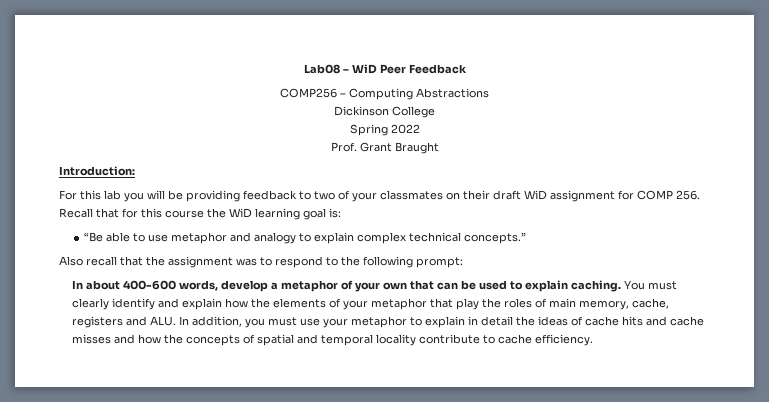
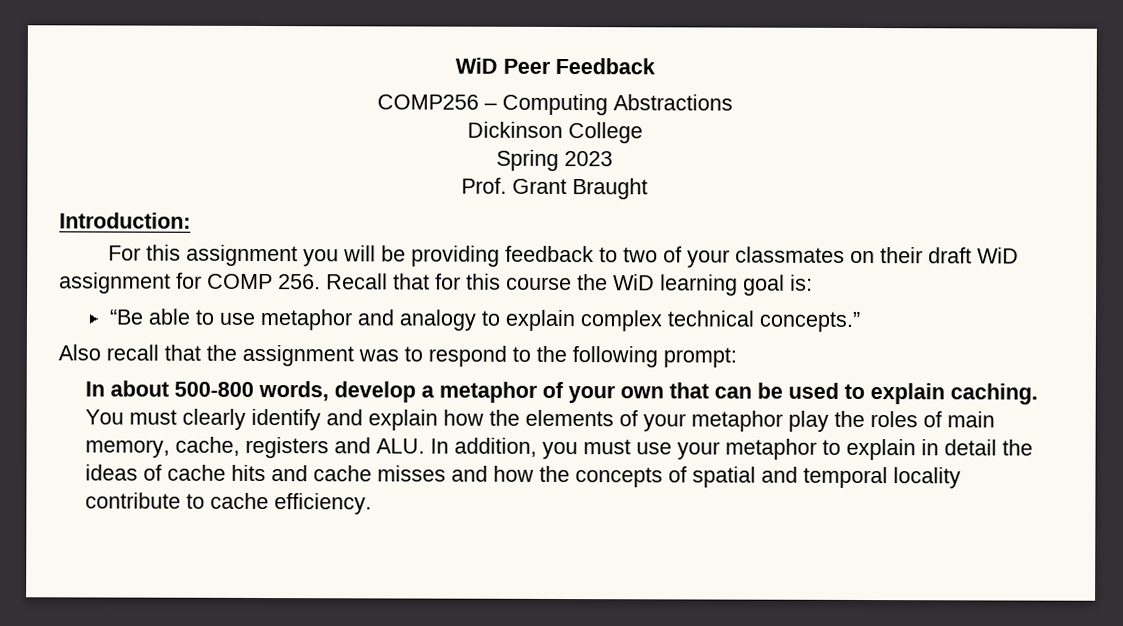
- Lab08 – WiD Peer Feedback
+ WiD Peer Feedback
- Spring 2022
+ Spring 2023
- For this lab you will be providing feedback to two of your classmates on their draft WiD assignment for COMP 256. Recall that for this course the WiD learning goal is:
+ For this assignment you will be providing feedback to two of your classmates on their draft WiD assignment for COMP 256. Recall that for this course the WiD learning goal is:
- In about 400-600 words, develop a metaphor of your own that can be used to explain caching.
+ In about 500-800 words, develop a metaphor of your own that can be used to explain caching.
- You must clearly identify and explain how the elements of your metaphor that play the roles of main memory, cache, registers and ALU. In addition, you must use your metaphor to explain in detail the ideas of cache hits and cache misses and how the concepts of spatial and temporal locality contribute to cache efficiency.
+ You must clearly identify and explain how the elements of your metaphor play the roles of main memory, cache, registers and ALU. In addition, you must use your metaphor to explain in detail the ideas of cache hits and cache misses and how the concepts of spatial and temporal locality contribute to cache efficiency.

